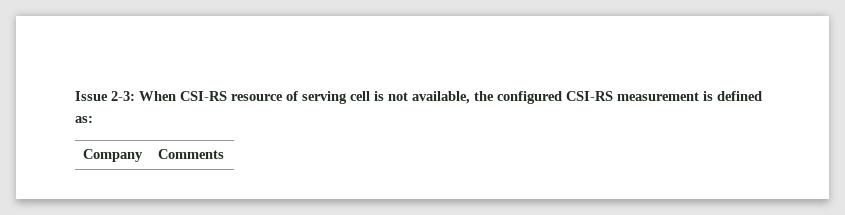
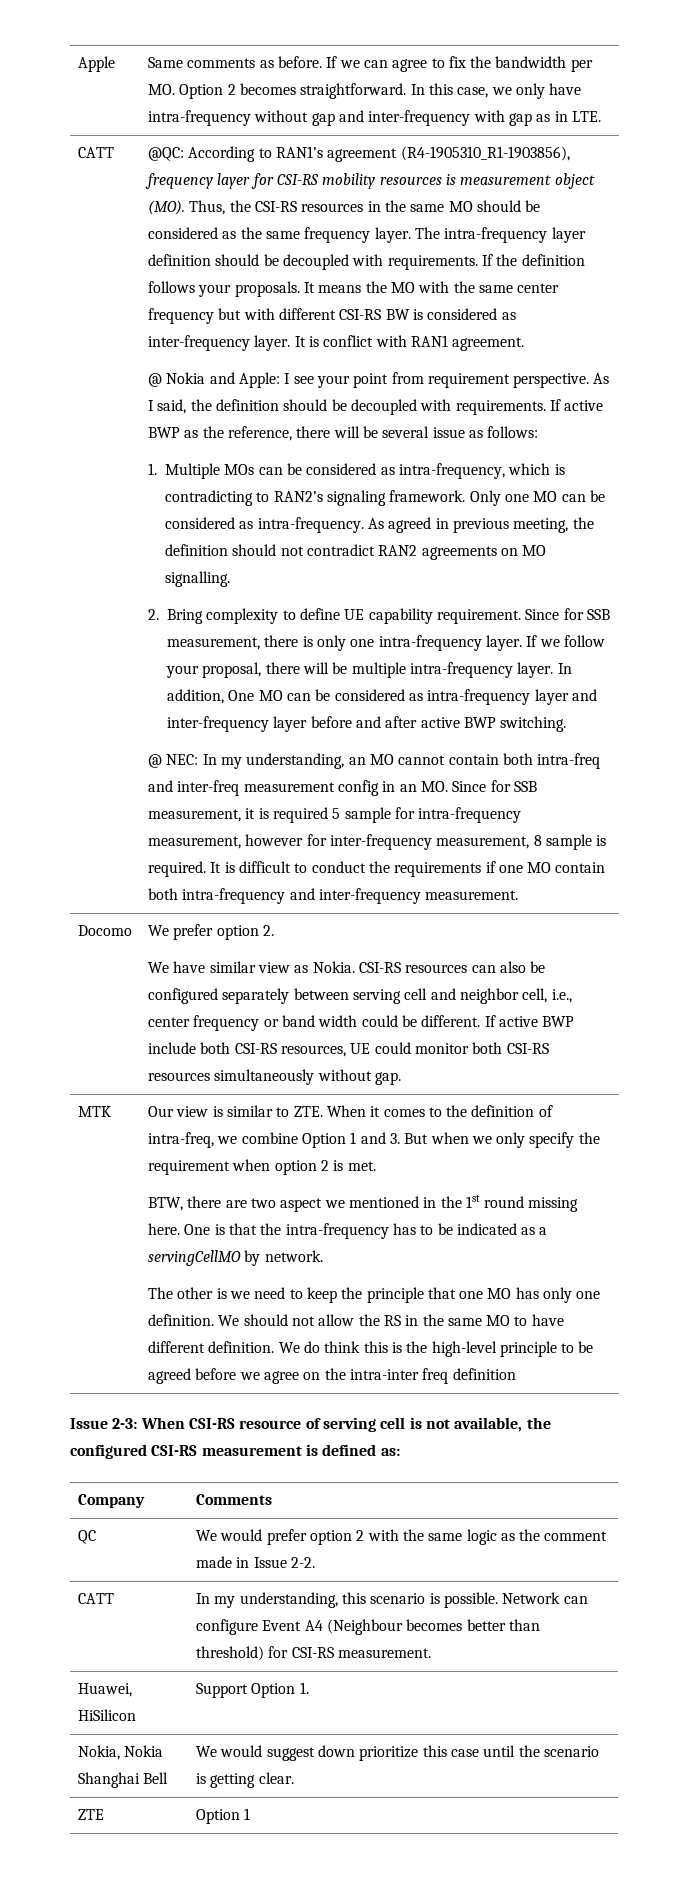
+ Apple | Same comments as before. If we can agree to fix the bandwidth per MO. Option 2 becomes straightforward. In this case, we only have intra-frequency without gap and inter-frequency with gap as in LTE.
+ CATT | @QC: According to RAN1’s agreement (R4-1905310_R1-1903856), frequency layer for CSI-RS mobility resources is measurement object (MO). Thus, the CSI-RS resources in the same MO should be considered as the same frequency layer. The intra-frequency layer definition should be decoupled with requirements. If the definition follows your proposals. It means the MO with the same center frequency but with different CSI-RS BW is considered as inter-frequency layer. It is conflict with RAN1 agreement.
+ @ Nokia and Apple: I see your point from requirement perspective. As I said, the definition should be decoupled with requirements. If active BWP as the reference, there will be several issue as follows:
+ 1. Multiple MOs can be considered as intra-frequency, which is contradicting to RAN2’s signaling framework. Only one MO can be considered as intra-frequency. As agreed in previous meeting, the definition should not contradict RAN2 agreements on MO signalling.
+ 2. Bring complexity to define UE capability requirement. Since for SSB measurement, there is only one intra-frequency layer. If we follow your proposal, there will be multiple intra-frequency layer. In addition, One MO can be considered as intra-frequency layer and inter-frequency layer before and after active BWP switching.
+ @ NEC: In my understanding, an MO cannot contain both intra-freq and inter-freq measurement config in an MO. Since for SSB measurement, it is required 5 sample for intra-frequency measurement, however for inter-frequency measurement, 8 sample is required. It is difficult to conduct the requirements if one MO contain both intra-frequency and inter-frequency measurement.
+ Docomo | We prefer option 2.
+ We have similar view as Nokia. CSI-RS resources can also be configured separately between serving cell and neighbor cell, i.e., center frequency or band width could be different. If active BWP include both CSI-RS resources, UE could monitor both CSI-RS resources simultaneously without gap.
+ MTK | Our view is similar to ZTE. When it comes to the definition of intra-freq, we combine Option 1 and 3. But when we only specify the requirement when option 2 is met.
+ BTW, there are two aspect we mentioned in the 1st round missing here. One is that the intra-frequency has to be indicated as a servingCellMO by network.
+ The other is we need to keep the principle that one MO has only one definition. We should not allow the RS in the same MO to have different definition. We do think this is the high-level principle to be agreed before we agree on the intra-inter freq definition
+ QC | We would prefer option 2 with the same logic as the comment made in Issue 2-2.
+ CATT | In my understanding, this scenario is possible. Network can configure Event A4 (Neighbour becomes better than threshold) for CSI-RS measurement.
+ Huawei, HiSilicon | Support Option 1.
+ Nokia, Nokia Shanghai Bell | We would suggest down prioritize this case until the scenario is getting clear.
+ ZTE | Option 1

